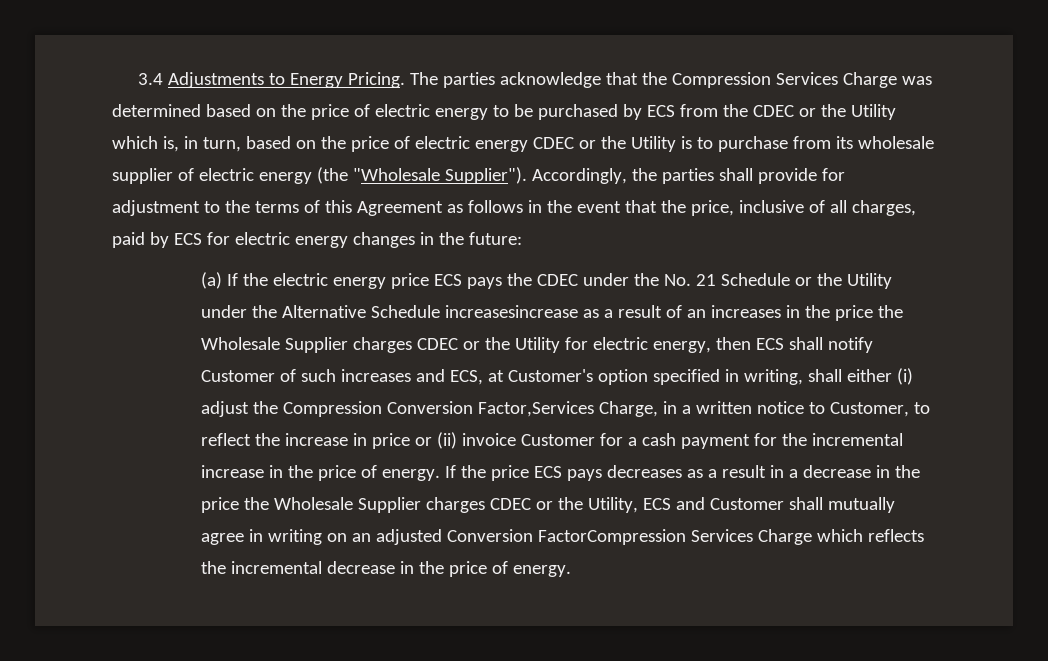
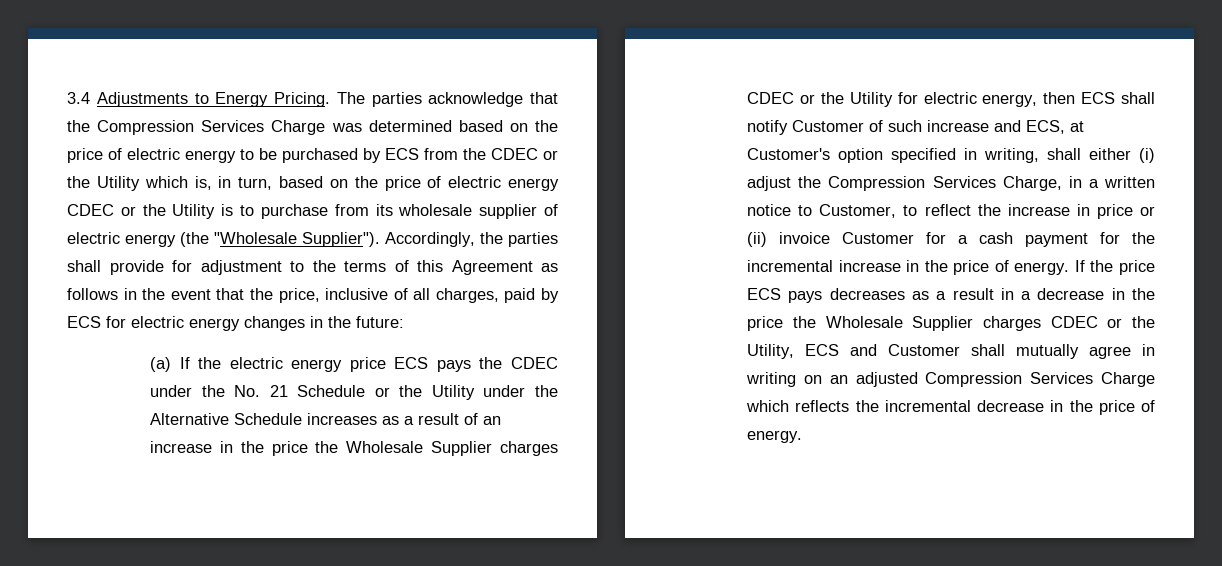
- (a) If the electric energy price ECS pays the CDEC under the No. 21 Schedule or the Utility under the Alternative Schedule increasesincrease as a result of an increases in the price the Wholesale Supplier charges CDEC or the Utility for electric energy, then ECS shall notify Customer of such increases and ECS, at Customer's option specified in writing, shall either (i) adjust the Compression Conversion Factor,Services Charge, in a written notice to Customer, to reflect the increase in price or (ii) invoice Customer for a cash payment for the incremental increase in the price of energy.
+ (a) If the electric energy price ECS pays the CDEC under the No. 21 Schedule or the Utility under the Alternative Schedule increases as a result of an increase in the price the Wholesale Supplier charges CDEC or the Utility for electric energy, then ECS shall notify Customer of such increase and ECS, at Customer's option specified in writing, shall either (i) adjust the Compression Services Charge, in a written notice to Customer, to reflect the increase in price or (ii) invoice Customer for a cash payment for the incremental increase in the price of energy.
- If the price ECS pays decreases as a result in a decrease in the price the Wholesale Supplier charges CDEC or the Utility, ECS and Customer shall mutually agree in writing on an adjusted Conversion FactorCompression Services Charge which reflects the incremental decrease in the price of energy.
+ If the price ECS pays decreases as a result in a decrease in the price the Wholesale Supplier charges CDEC or the Utility, ECS and Customer shall mutually agree in writing on an adjusted Compression Services Charge which reflects the incremental decrease in the price of energy.

